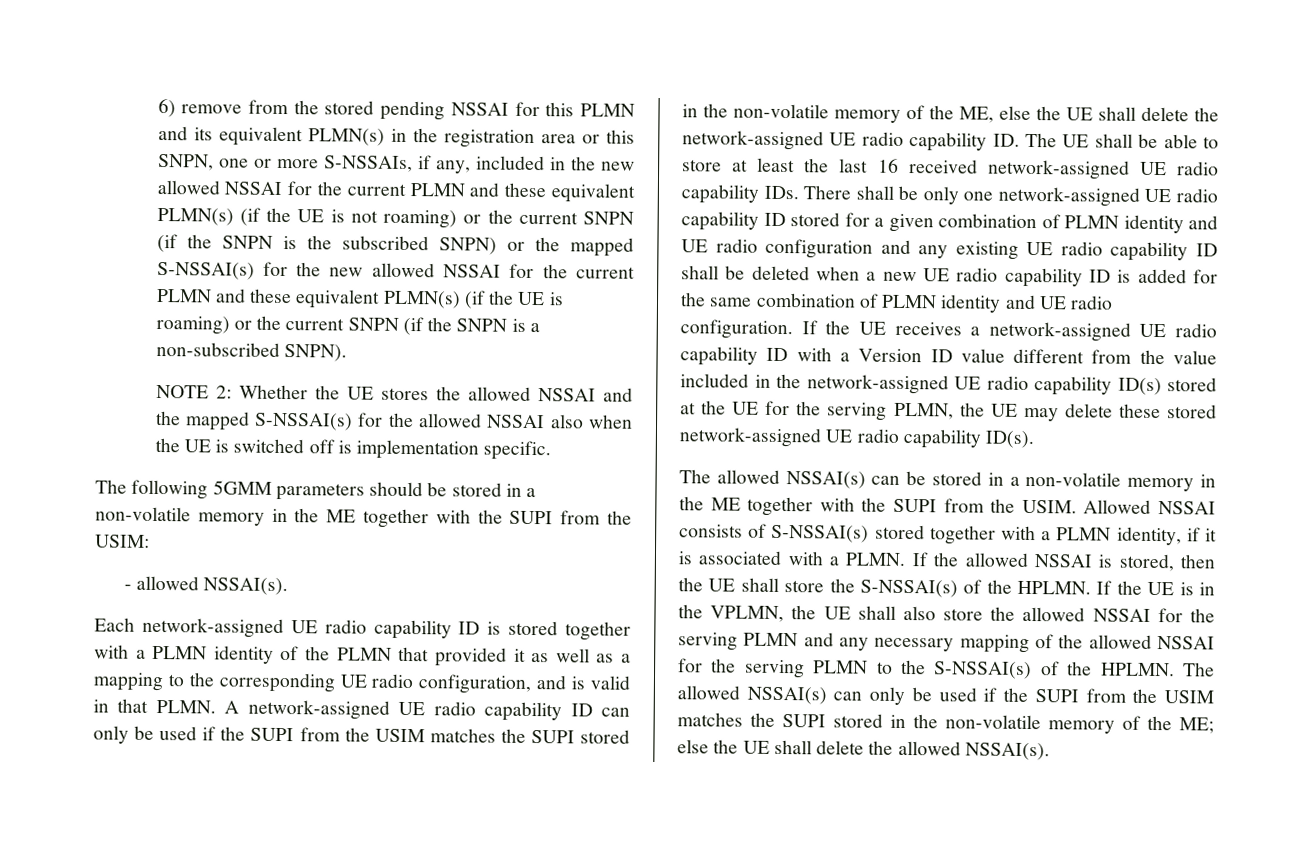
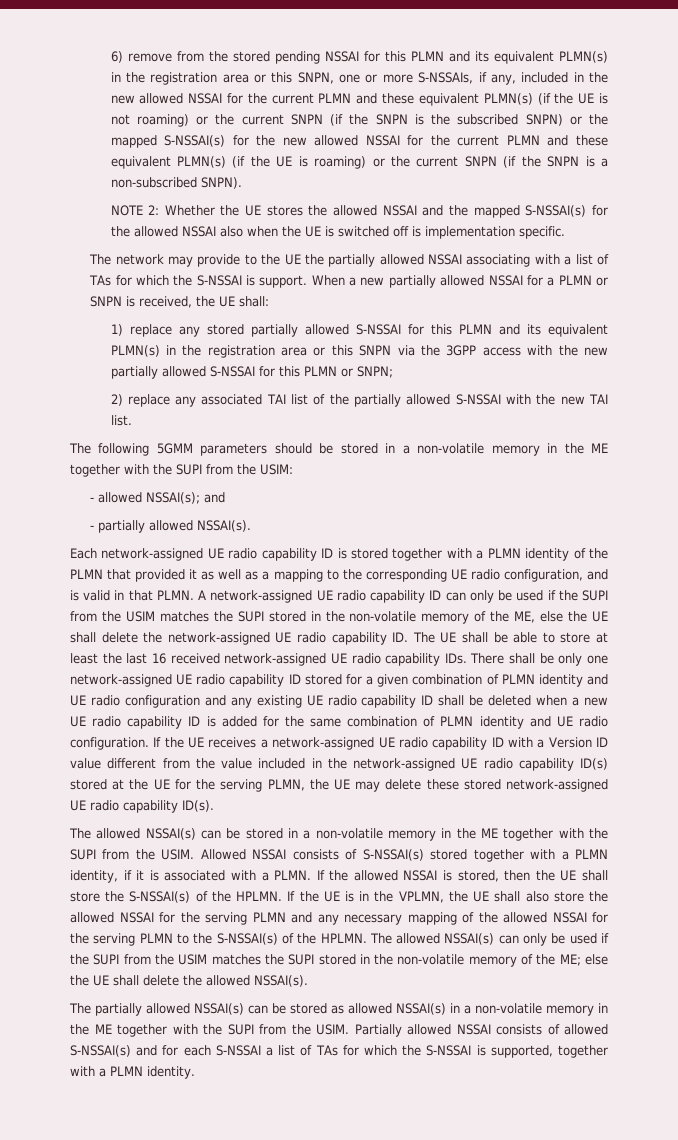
+ The network may provide to the UE the partially allowed NSSAI associating with a list of TAs for which the S-NSSAI is support. When a new partially allowed NSSAI for a PLMN or SNPN is received, the UE shall:
+ 1) replace any stored partially allowed S-NSSAI for this PLMN and its equivalent PLMN(s) in the registration area or this SNPN via the 3GPP access with the new partially allowed S-NSSAI for this PLMN or SNPN;
+ 2) replace any associated TAI list of the partially allowed S-NSSAI with the new TAI list.
- - allowed NSSAI(s).
+ - allowed NSSAI(s); and
+ - partially allowed NSSAI(s).
+ The partially allowed NSSAI(s) can be stored as allowed NSSAI(s) in a non-volatile memory in the ME together with the SUPI from the USIM. Partially allowed NSSAI consists of allowed S-NSSAI(s) and for each S-NSSAI a list of TAs for which the S-NSSAI is supported, together with a PLMN identity.

